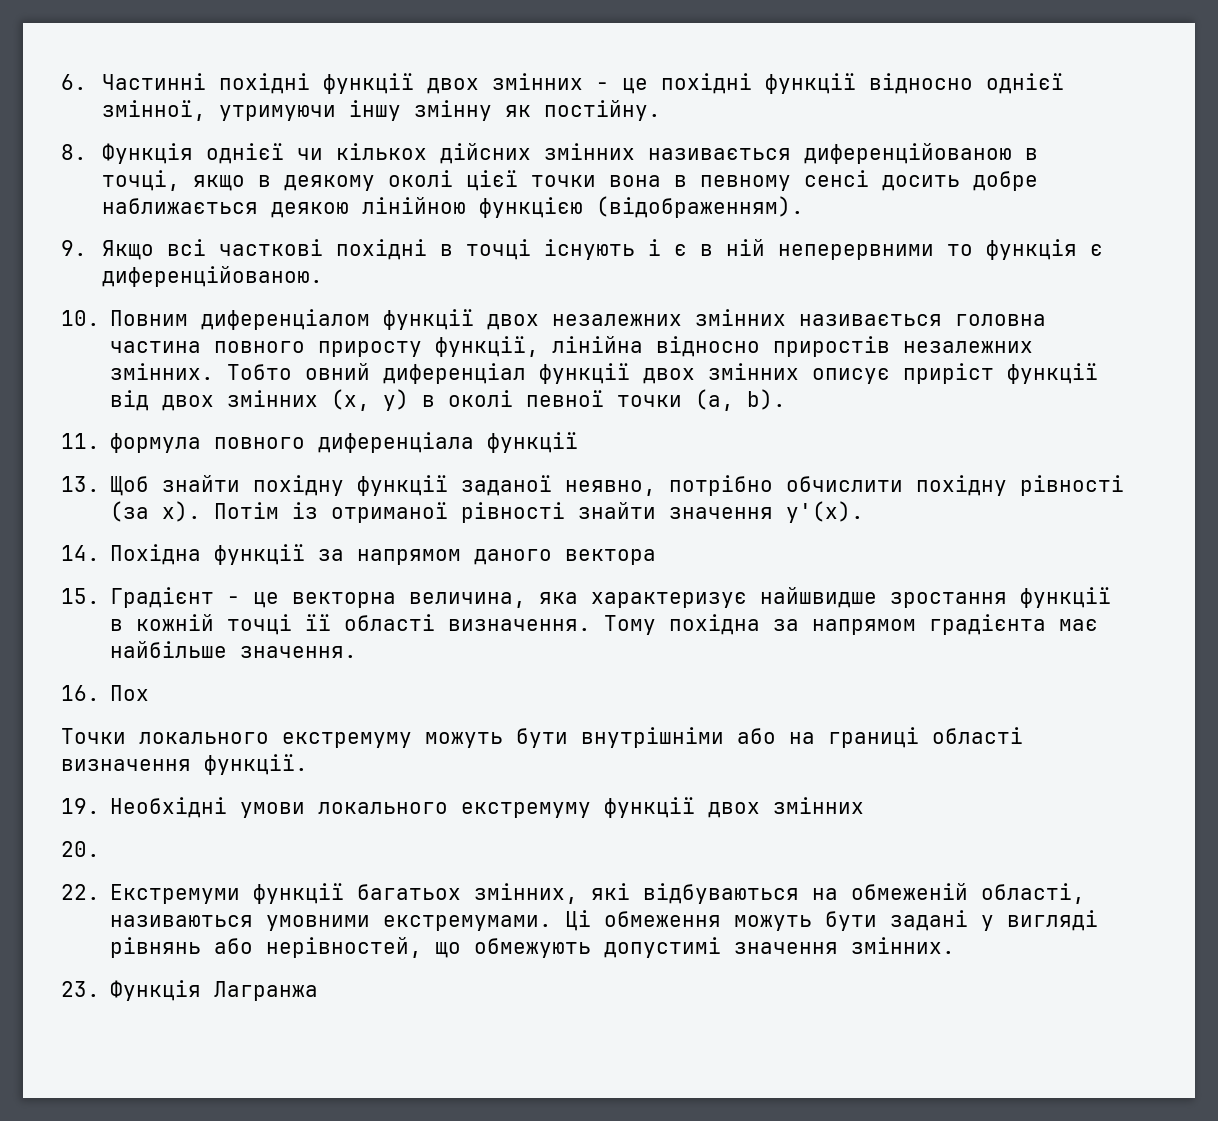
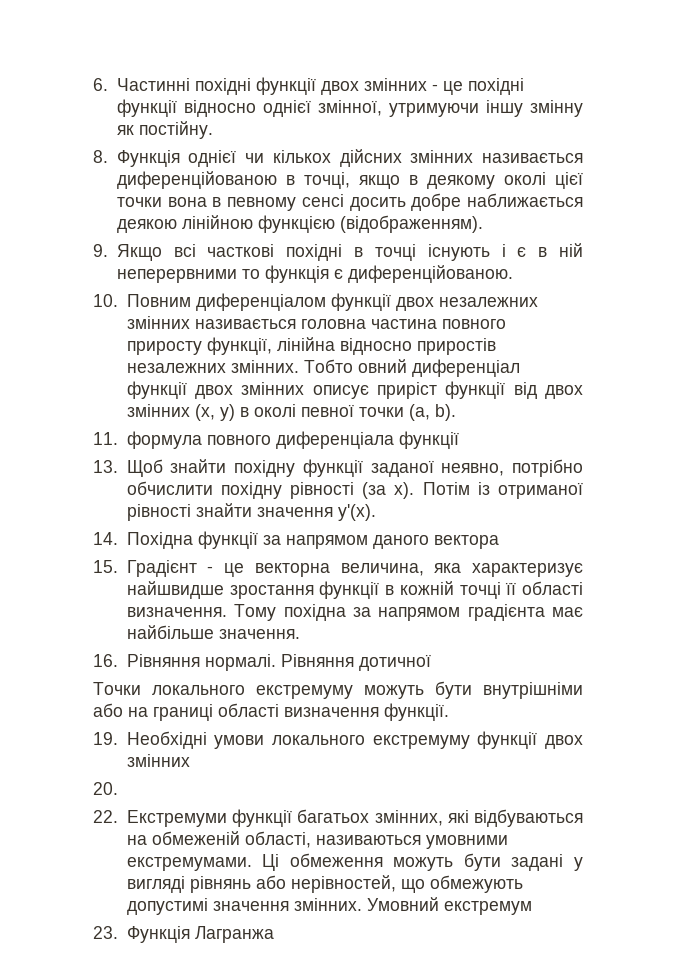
- 16. Пох
+ 16. Рівняння нормалі. Рівняння дотичної
+ Умовний екстремум

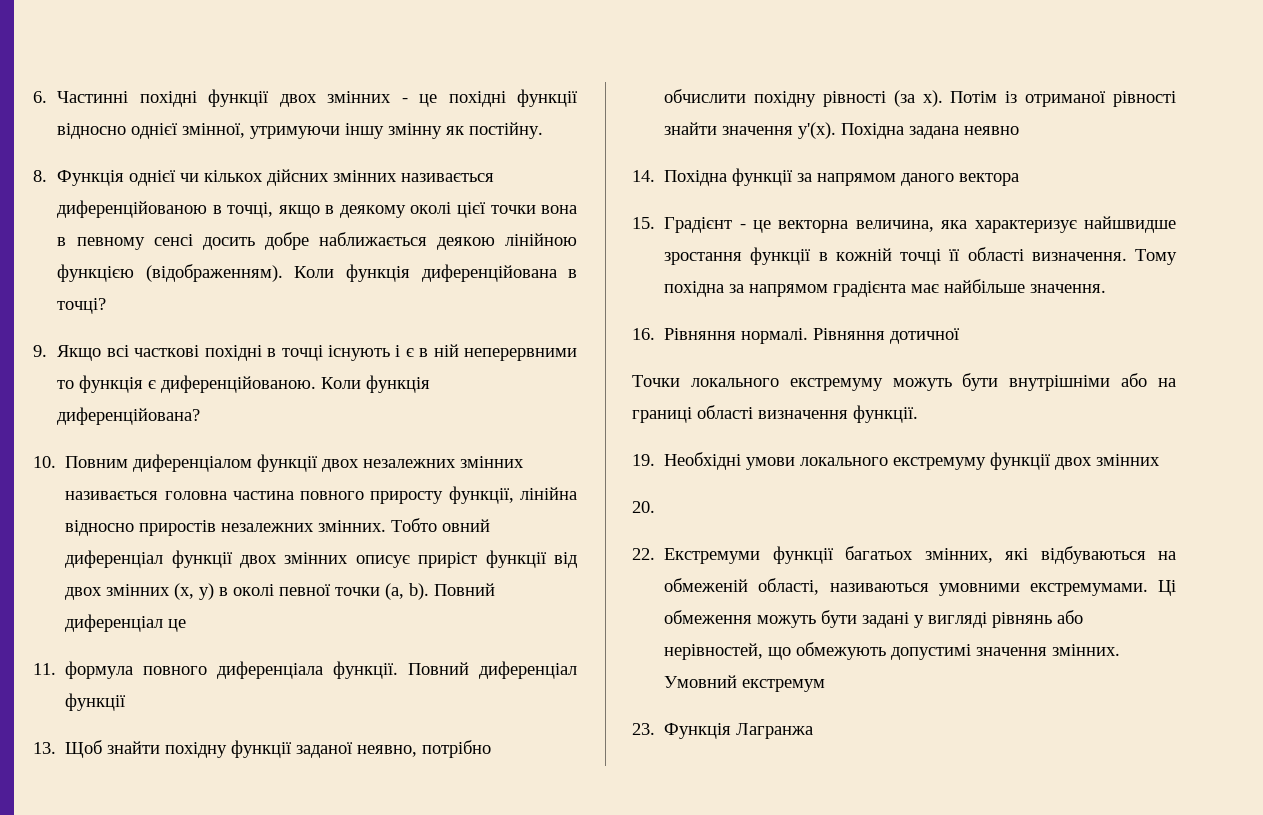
+ Коли функція диференційована в точці?
+ Коли функція диференційована?
+ Повний диференціал це
- 11. формула повного диференціала функції
+ 11. формула повного диференціала функції. Повний диференціал функції
+ Похідна задана неявно

